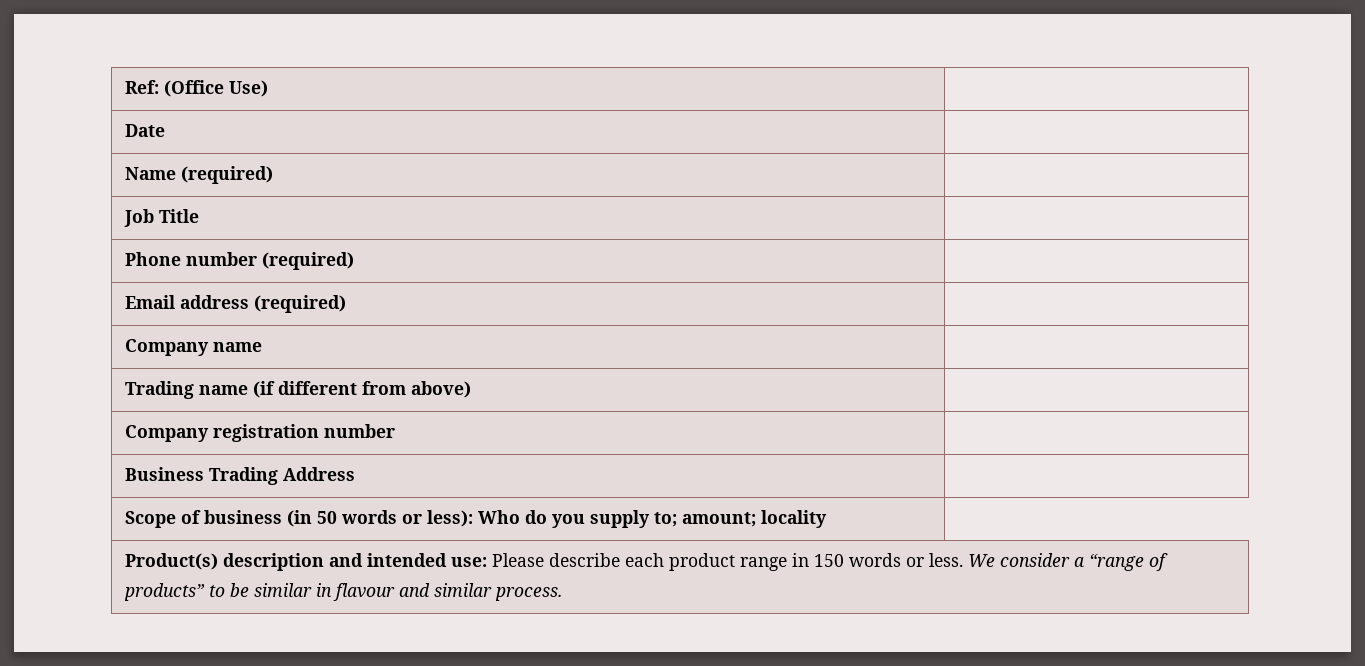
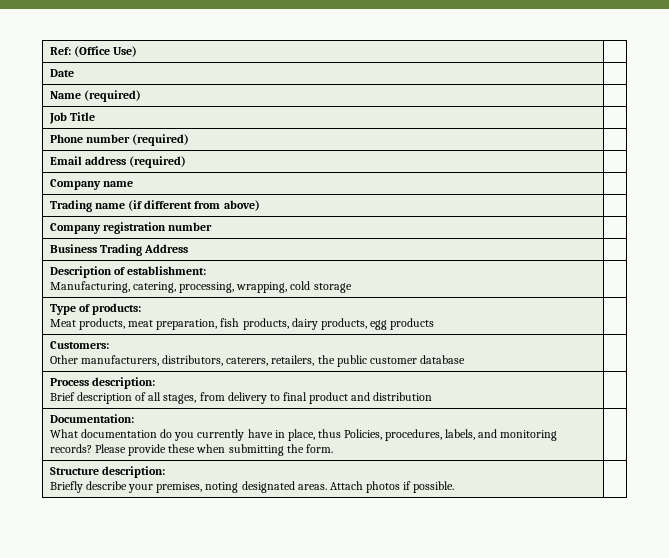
- Scope of business (in 50 words or less): Who do you supply to; amount; locality
- Product(s) description and intended use: Please describe each product range in 150 words or less. We consider a “range of products” to be similar in flavour and similar process.
+ Description of establishment:
+ Manufacturing, catering, processing, wrapping, cold storage |
+ Type of products:
+ Meat products, meat preparation, fish products, dairy products, egg products |
+ Customers:
+ Other manufacturers, distributors, caterers, retailers, the public customer database |
+ Process description:
+ Brief description of all stages, from delivery to final product and distribution |
+ Documentation:
+ What documentation do you currently have in place, thus Policies, procedures, labels, and monitoring records? Please provide these when submitting the form. |
+ Structure description:
+ Briefly describe your premises, noting designated areas. Attach photos if possible. |

